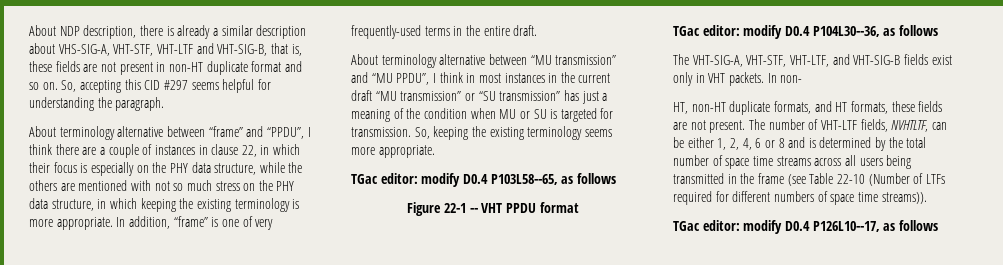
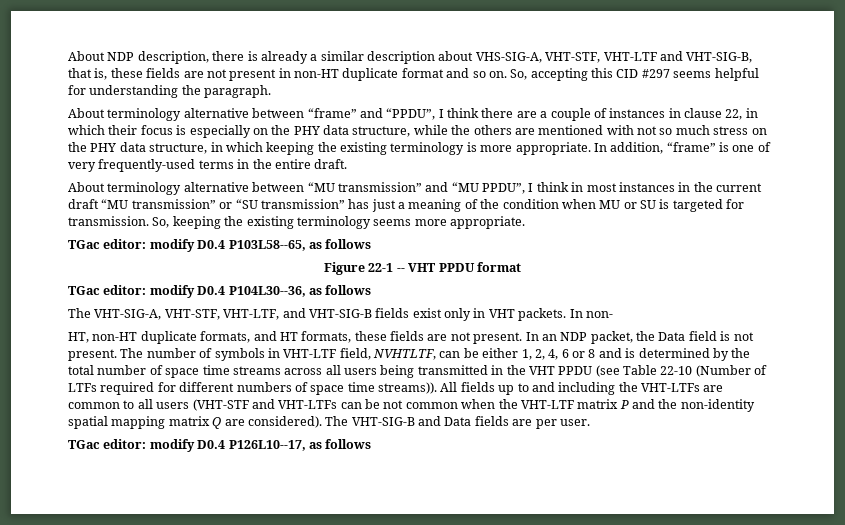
- The number of VHT-LTF fields, NVHTLTF, can be either 1, 2, 4, 6 or 8 and is determined by the total number of space time streams across all users being transmitted in the frame (see Table 22-10 (Number of LTFs required for different numbers of space time streams)).
+ In an NDP packet, the Data field is not present. The number of symbols in VHT-LTF field, NVHTLTF, can be either 1, 2, 4, 6 or 8 and is determined by the total number of space time streams across all users being transmitted in the VHT PPDU (see Table 22-10 (Number of LTFs required for different numbers of space time streams)). All fields up to and including the VHT-LTFs are common to all users (VHT-STF and VHT-LTFs can be not common when the VHT-LTF matrix P and the non-identity spatial mapping matrix Q are considered). The VHT-SIG-B and Data fields are per user.

